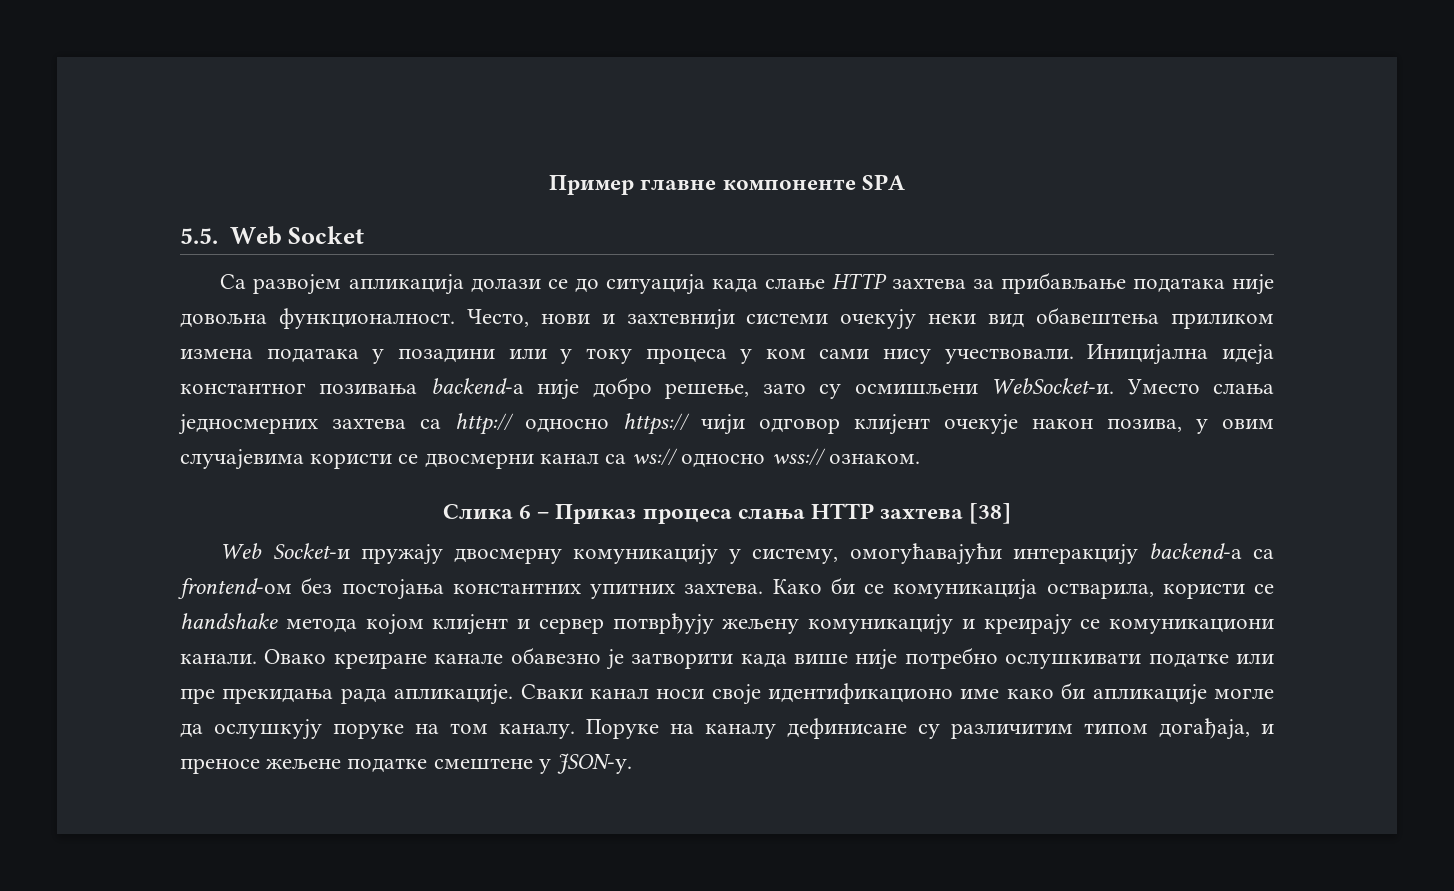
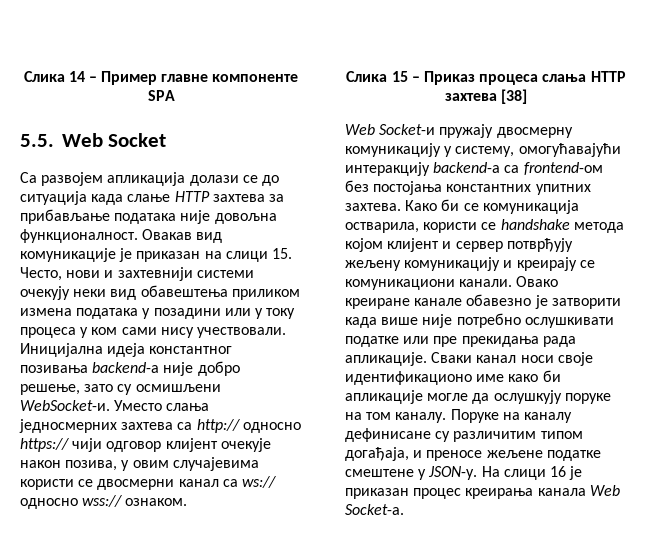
- Пример главне компоненте SPA
+ Слика 14 – Пример главне компоненте SPA
- Често, нови и захтевнији системи очекују неки вид обавештења приликом измена података у позадини или у току процеса у ком сами нису учествовали.
+ Овакав вид комуникације је приказан на слици 15. Често, нови и захтевнији системи очекују неки вид обавештења приликом измена података у позадини или у току процеса у ком сами нису учествовали.
- Слика 6 – Приказ процеса слања HTTP захтева [38]
+ Слика 15 – Приказ процеса слања HTTP захтева [38]
+ На слици 16 је приказан процес креирања канала Web Socket-а.

